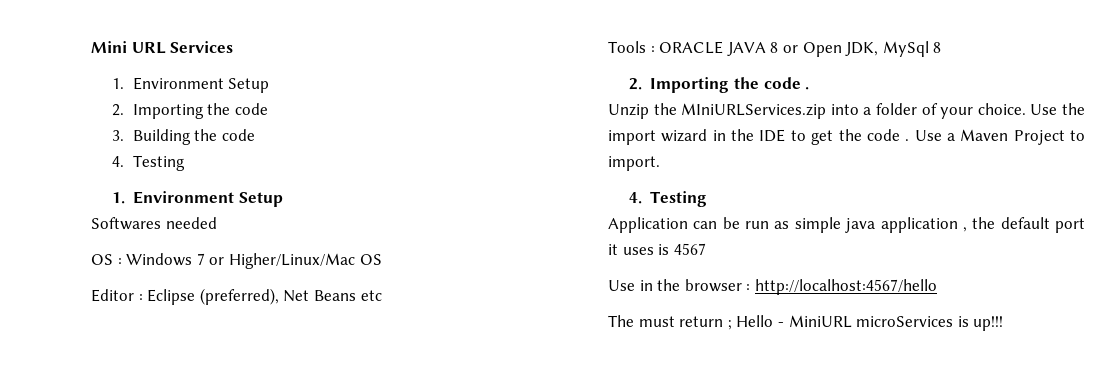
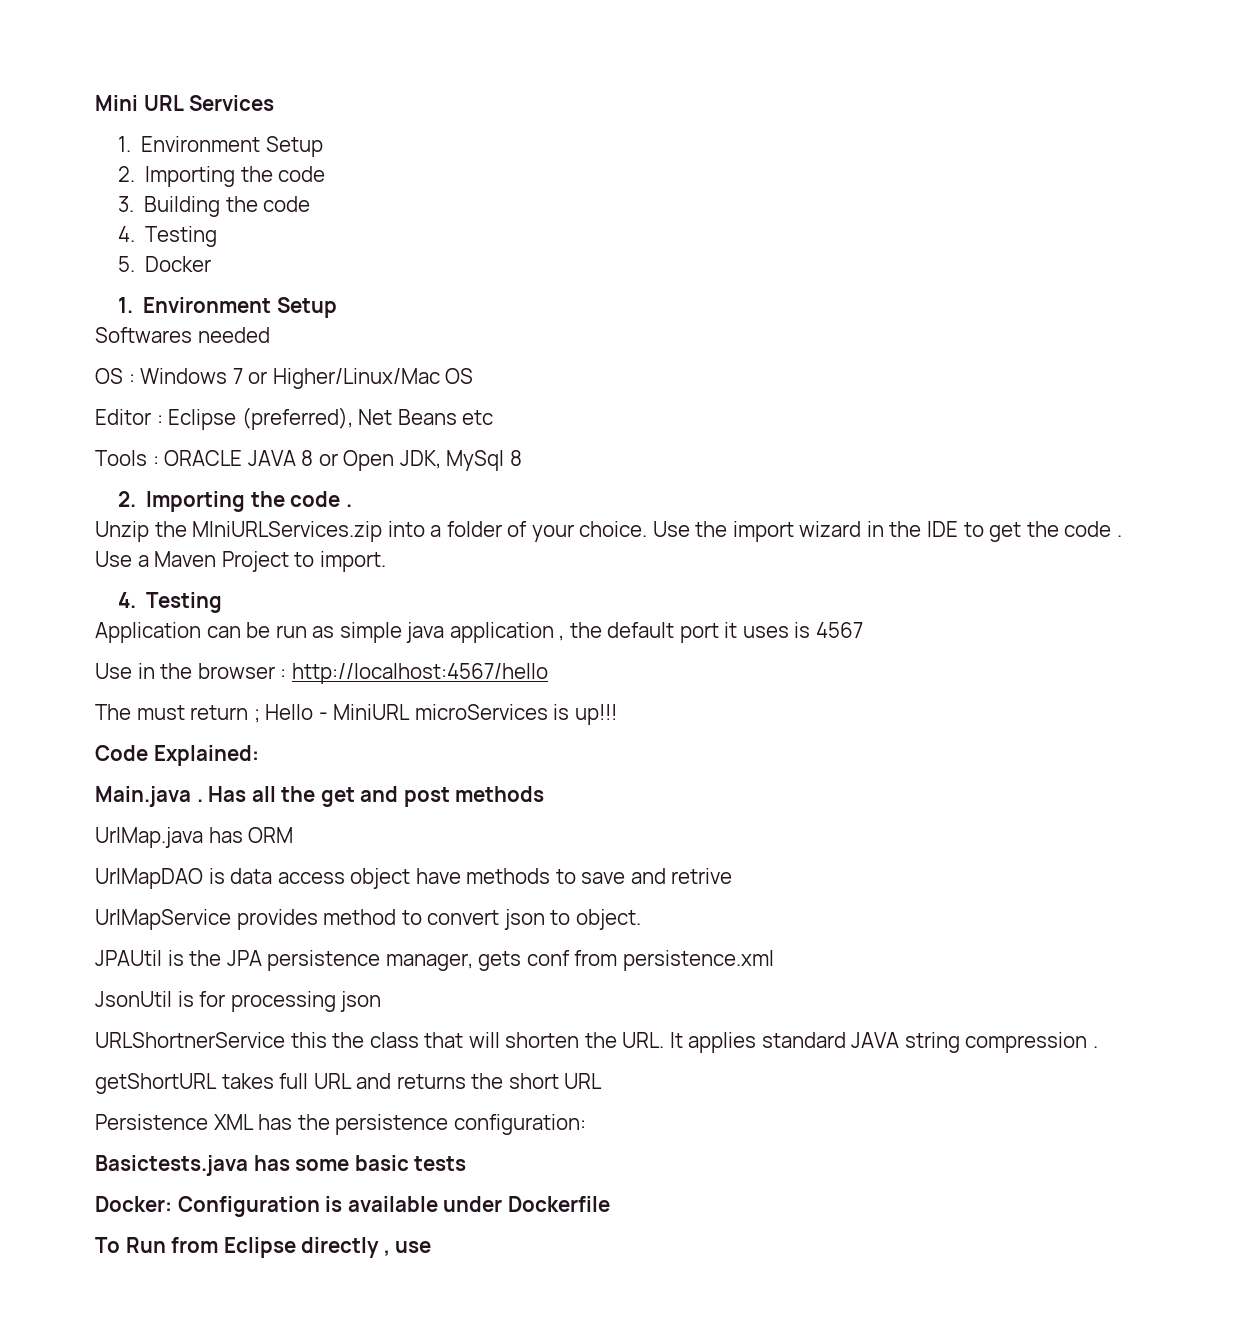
+ 5. Docker
+ Code Explained:
+ Main.java . Has all the get and post methods
+ UrlMap.java has ORM
+ UrlMapDAO is data access object have methods to save and retrive
+ UrlMapService provides method to convert json to object.
+ JPAUtil is the JPA persistence manager, gets conf from persistence.xml
+ JsonUtil is for processing json
+ URLShortnerService this the class that will shorten the URL. It applies standard JAVA string compression .
+ getShortURL takes full URL and returns the short URL
+ Persistence XML has the persistence configuration:
+ Basictests.java has some basic tests
+ Docker: Configuration is available under Dockerfile
+ To Run from Eclipse directly , use

